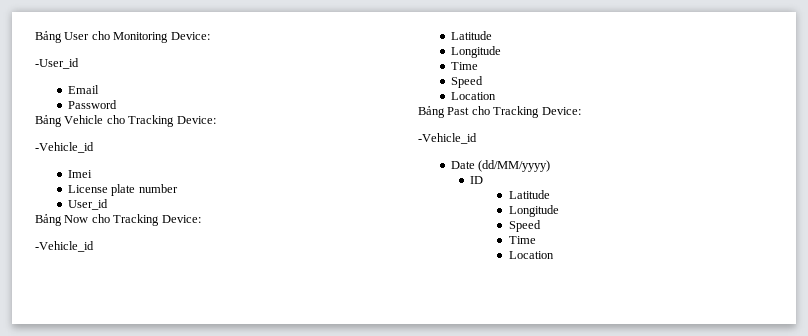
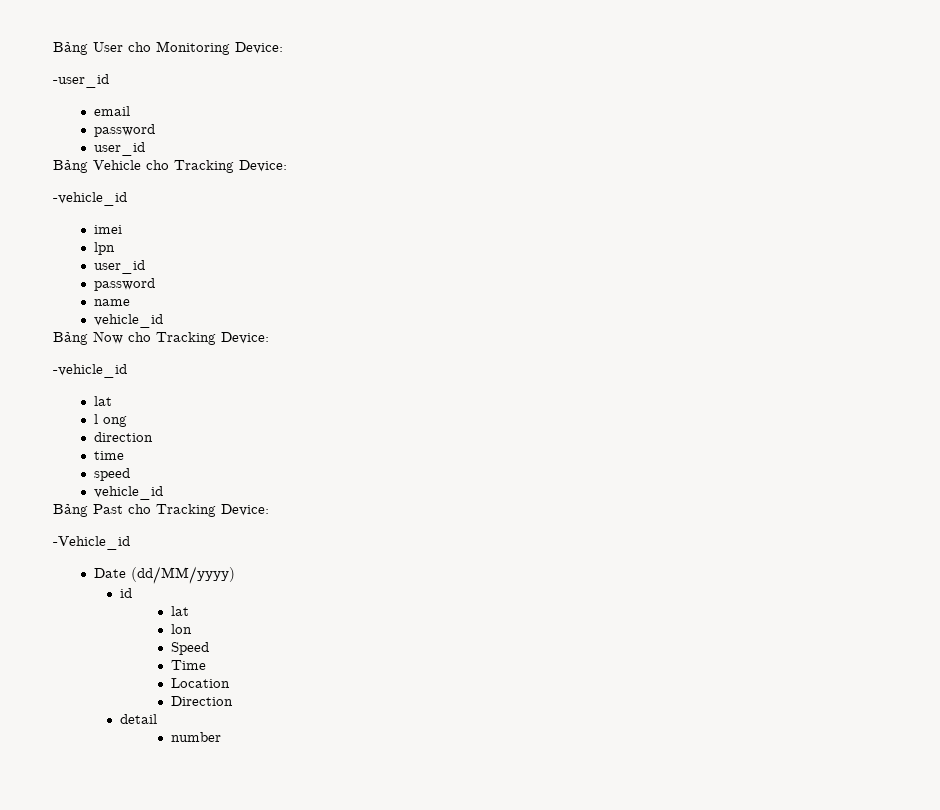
- -User_id
- Email
- Password
+ -user_id
+ email
+ password
+ user_id
  Bảng Vehicle cho Tracking Device:
- -Vehicle_id
- Imei
- License plate number
- User_id
+ -vehicle_id
+ imei
+ lpn
+ user_id
+ password
+ name
+ vehicle_id
  Bảng Now cho Tracking Device:
- -Vehicle_id
- Latitude
- Longitude
- Time
- Speed
- Location
+ -vehicle_id
+ lat
+ l ong
+ direction
+ time
+ speed
+ vehicle_id
- ID
- Latitude
- Longitude
+ id
+ lat
+ lon
+ Direction
+ detail
+ number

